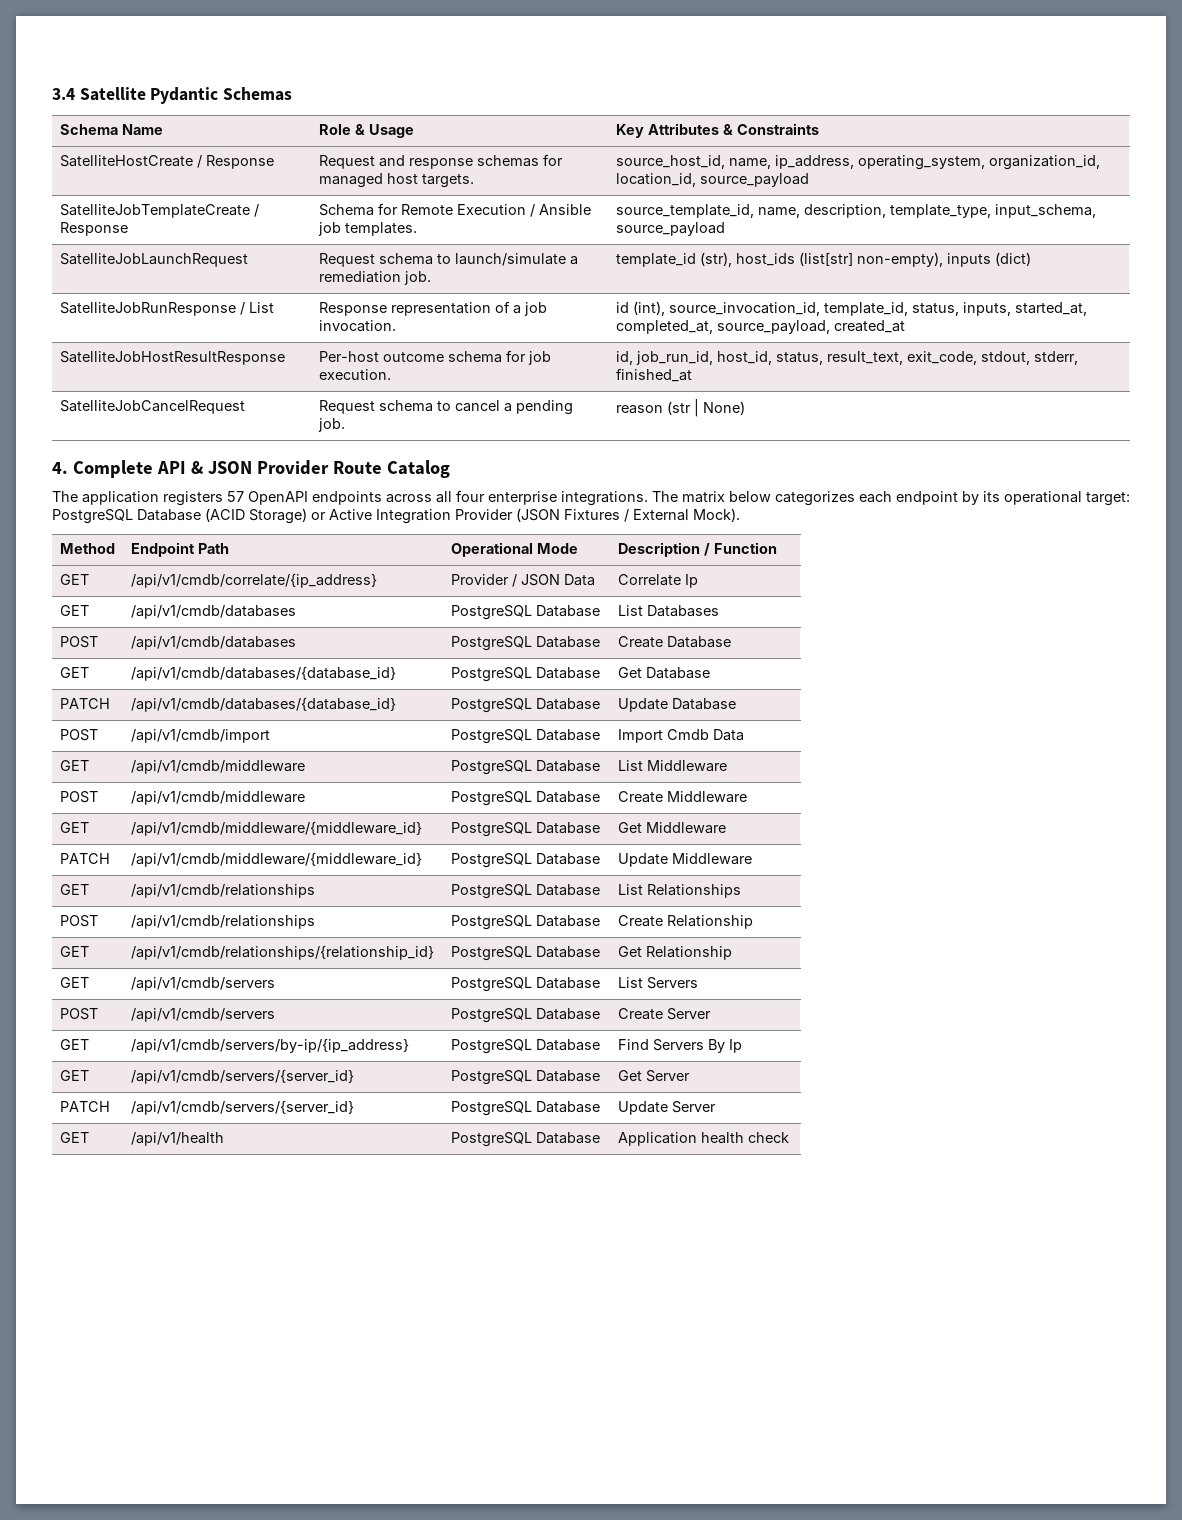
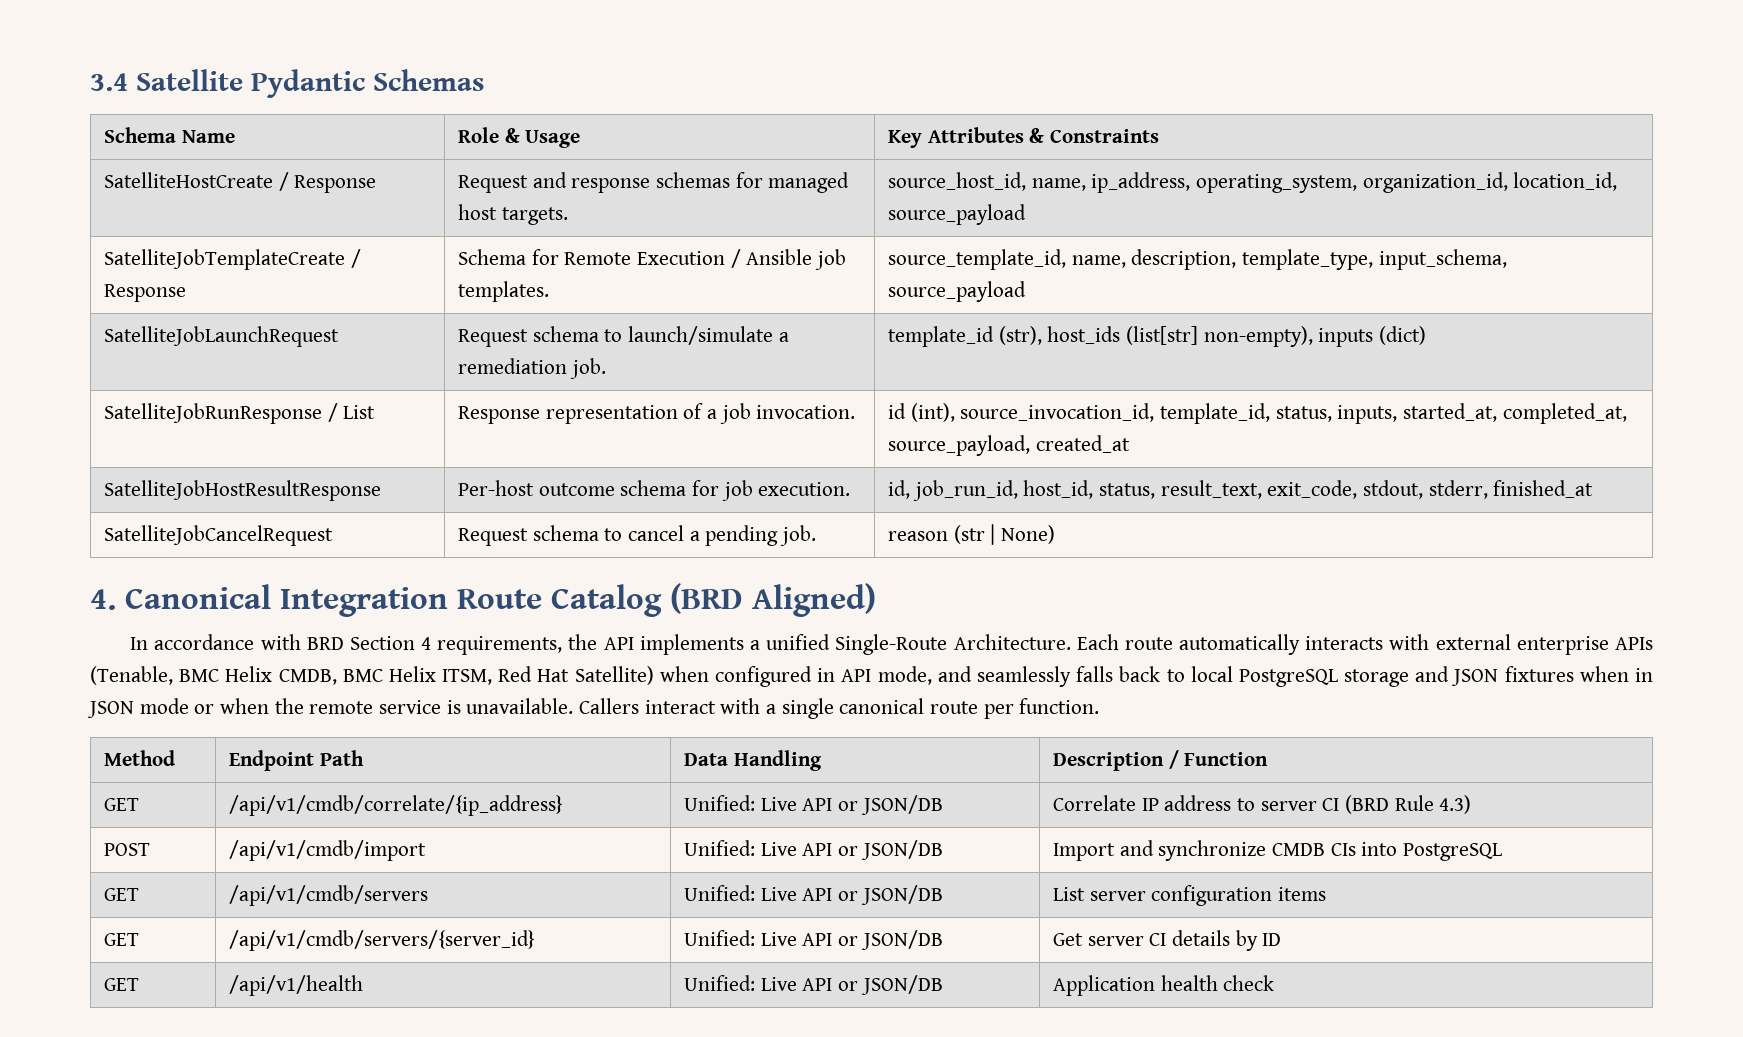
- 4. Complete API & JSON Provider Route Catalog
- The application registers 57 OpenAPI endpoints across all four enterprise integrations. The matrix below categorizes each endpoint by its operational target: PostgreSQL Database (ACID Storage) or Active Integration Provider (JSON Fixtures / External Mock).
+ 4. Canonical Integration Route Catalog (BRD Aligned)
+ In accordance with BRD Section 4 requirements, the API implements a unified Single-Route Architecture. Each route automatically interacts with external enterprise APIs (Tenable, BMC Helix CMDB, BMC Helix ITSM, Red Hat Satellite) when configured in API mode, and seamlessly falls back to local PostgreSQL storage and JSON fixtures when in JSON mode or when the remote service is unavailable. Callers interact with a single canonical route per function.
- Method | Endpoint Path | Operational Mode | Description / Function
+ Method | Endpoint Path | Data Handling | Description / Function
- GET | /api/v1/cmdb/correlate/{ip_address} | Provider / JSON Data | Correlate Ip
- GET | /api/v1/cmdb/databases | PostgreSQL Database | List Databases
- POST | /api/v1/cmdb/databases | PostgreSQL Database | Create Database
- GET | /api/v1/cmdb/databases/{database_id} | PostgreSQL Database | Get Database
- PATCH | /api/v1/cmdb/databases/{database_id} | PostgreSQL Database | Update Database
- POST | /api/v1/cmdb/import | PostgreSQL Database | Import Cmdb Data
- GET | /api/v1/cmdb/middleware | PostgreSQL Database | List Middleware
- POST | /api/v1/cmdb/middleware | PostgreSQL Database | Create Middleware
- GET | /api/v1/cmdb/middleware/{middleware_id} | PostgreSQL Database | Get Middleware
- PATCH | /api/v1/cmdb/middleware/{middleware_id} | PostgreSQL Database | Update Middleware
- GET | /api/v1/cmdb/relationships | PostgreSQL Database | List Relationships
- POST | /api/v1/cmdb/relationships | PostgreSQL Database | Create Relationship
- GET | /api/v1/cmdb/relationships/{relationship_id} | PostgreSQL Database | Get Relationship
- GET | /api/v1/cmdb/servers | PostgreSQL Database | List Servers
- POST | /api/v1/cmdb/servers | PostgreSQL Database | Create Server
- GET | /api/v1/cmdb/servers/by-ip/{ip_address} | PostgreSQL Database | Find Servers By Ip
- GET | /api/v1/cmdb/servers/{server_id} | PostgreSQL Database | Get Server
- PATCH | /api/v1/cmdb/servers/{server_id} | PostgreSQL Database | Update Server
- GET | /api/v1/health | PostgreSQL Database | Application health check
+ GET | /api/v1/cmdb/correlate/{ip_address} | Unified: Live API or JSON/DB | Correlate IP address to server CI (BRD Rule 4.3)
+ POST | /api/v1/cmdb/import | Unified: Live API or JSON/DB | Import and synchronize CMDB CIs into PostgreSQL
+ GET | /api/v1/cmdb/servers | Unified: Live API or JSON/DB | List server configuration items
+ GET | /api/v1/cmdb/servers/{server_id} | Unified: Live API or JSON/DB | Get server CI details by ID
+ GET | /api/v1/health | Unified: Live API or JSON/DB | Application health check

